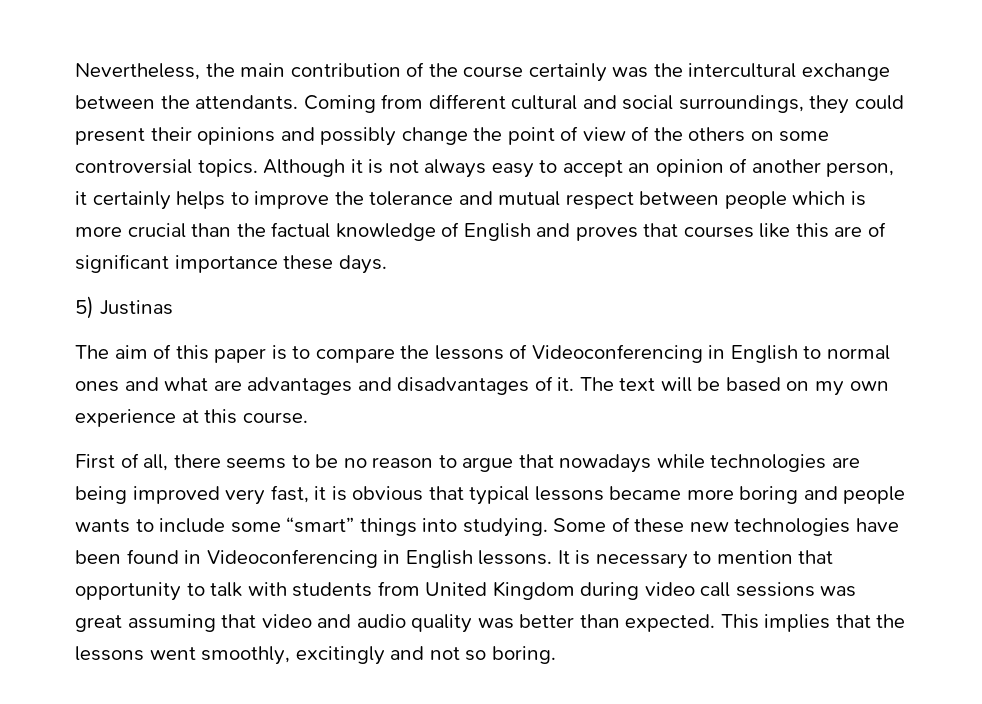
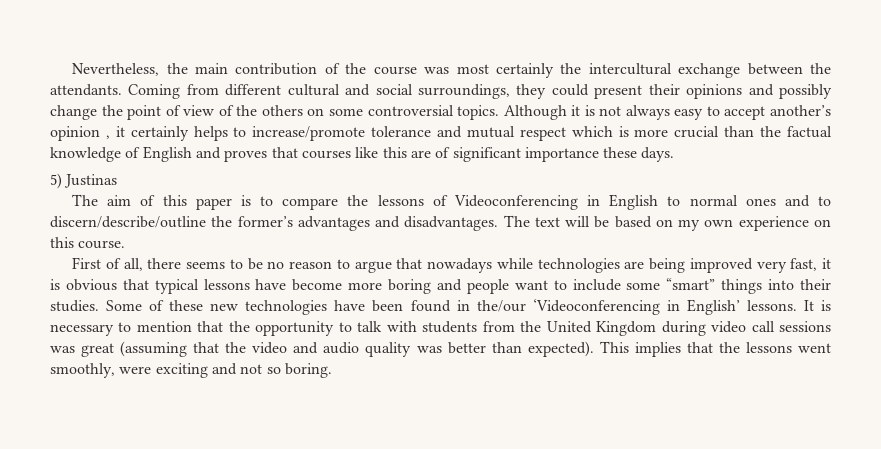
- Nevertheless, the main contribution of the course certainly was the intercultural exchange between the attendants.
+ Nevertheless, the main contribution of the course was most certainly the intercultural exchange between the attendants.
- Although it is not always easy to accept an opinion of another person, it certainly helps to improve the tolerance and mutual respect between people which is more crucial than the factual knowledge of English and proves that courses like this are of significant importance these days.
+ Although it is not always easy to accept another’s opinion , it certainly helps to increase/promote tolerance and mutual respect which is more crucial than the factual knowledge of English and proves that courses like this are of significant importance these days.
- The aim of this paper is to compare the lessons of Videoconferencing in English to normal ones and what are advantages and disadvantages of it.
+ The aim of this paper is to compare the lessons of Videoconferencing in English to normal ones and to discern/describe/outline the former’s advantages and disadvantages.
- The text will be based on my own experience at this course.
+ The text will be based on my own experience on this course.
- First of all, there seems to be no reason to argue that nowadays while technologies are being improved very fast, it is obvious that typical lessons became more boring and people wants to include some “smart” things into studying.
+ First of all, there seems to be no reason to argue that nowadays while technologies are being improved very fast, it is obvious that typical lessons have become more boring and people want to include some “smart” things into their studies.
- Some of these new technologies have been found in Videoconferencing in English lessons.
+ Some of these new technologies have been found in the/our ‘Videoconferencing in English’ lessons.
- It is necessary to mention that opportunity to talk with students from United Kingdom during video call sessions was great assuming that video and audio quality was better than expected.
+ It is necessary to mention that the opportunity to talk with students from the United Kingdom during video call sessions was great (assuming that the video and audio quality was better than expected).
- This implies that the lessons went smoothly, excitingly and not so boring.
+ This implies that the lessons went smoothly, were exciting and not so boring.

